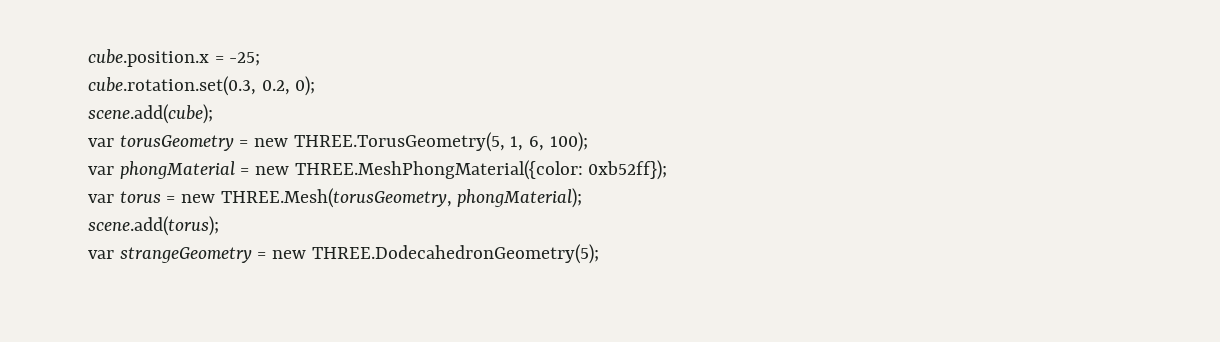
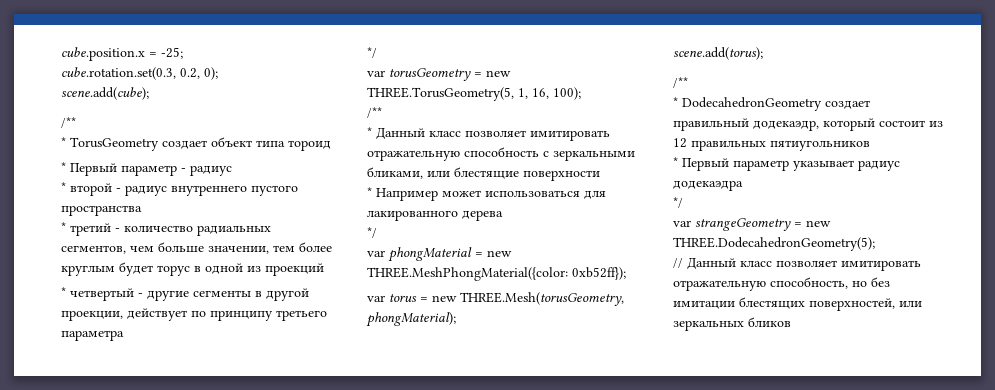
  scene.add(cube);
+ /**
+ * TorusGeometry создает объект типа тороид
+ * Первый параметр - радиус
+ * второй - радиус внутреннего пустого пространства
+ * третий - количество радиальных сегментов, чем больше значении, тем более круглым будет торус в одной из проекций
+ * четвертый - другие сегменты в другой проекции, действует по принципу третьего параметра
+ */
- var torusGeometry = new THREE.TorusGeometry(5, 1, 6, 100);
+ var torusGeometry = new THREE.TorusGeometry(5, 1, 16, 100);
+ /**
+ * Данный класс позволяет имитировать отражательную способность с зеркальными бликами, или блестящие поверхности
+ * Например может использоваться для лакированного дерева
+ */
  scene.add(torus);
+ /**
+ * DodecahedronGeometry создает правильный додекаэдр, который состоит из 12 правильных пятиугольников
+ * Первый параметр указывает радиус додекаэдра
+ */
+ // Данный класс позволяет имитировать отражательную способность, но без имитации блестящих поверхностей, или зеркальных бликов

